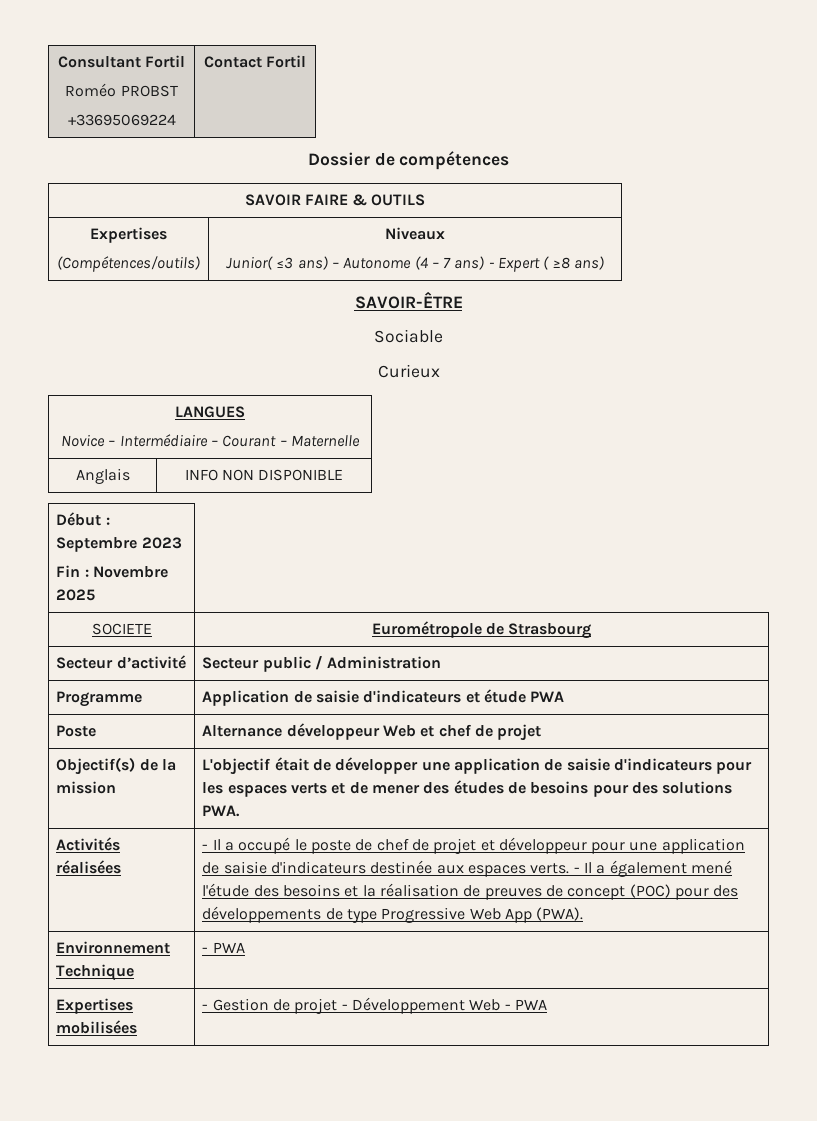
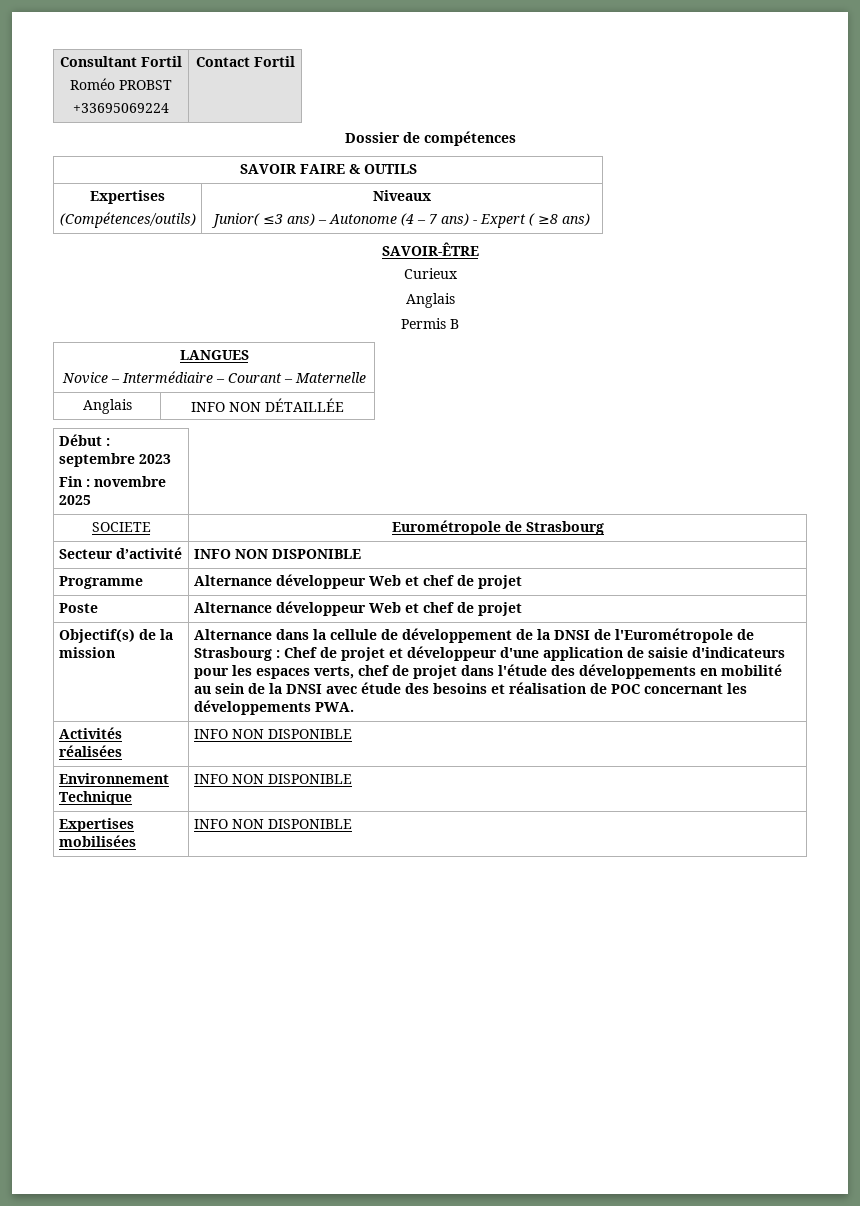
- Sociable
  Curieux
+ Anglais
+ Permis B
- Anglais | INFO NON DISPONIBLE
+ Anglais | INFO NON DÉTAILLÉE
- Début : Septembre 2023
- Fin : Novembre 2025
+ Début : septembre 2023
+ Fin : novembre 2025
- Secteur d’activité | Secteur public / Administration
- Programme | Application de saisie d'indicateurs et étude PWA
+ Secteur d’activité | INFO NON DISPONIBLE
+ Programme | Alternance développeur Web et chef de projet
- L'objectif était de développer une application de saisie d'indicateurs pour les espaces verts et de mener des études de besoins pour des solutions PWA.
- Activités réalisées | - Il a occupé le poste de chef de projet et développeur pour une application de saisie d'indicateurs destinée aux espaces verts. - Il a également mené l'étude des besoins et la réalisation de preuves de concept (POC) pour des développements de type Progressive Web App (PWA).
+ Alternance dans la cellule de développement de la DNSI de l'Eurométropole de Strasbourg : Chef de projet et développeur d'une application de saisie d'indicateurs pour les espaces verts, chef de projet dans l'étude des développements en mobilité au sein de la DNSI avec étude des besoins et réalisation de POC concernant les développements PWA.
+ Activités réalisées | INFO NON DISPONIBLE
- Environnement Technique | - PWA
+ Environnement Technique | INFO NON DISPONIBLE
- Expertises mobilisées | - Gestion de projet - Développement Web - PWA
+ Expertises mobilisées | INFO NON DISPONIBLE

